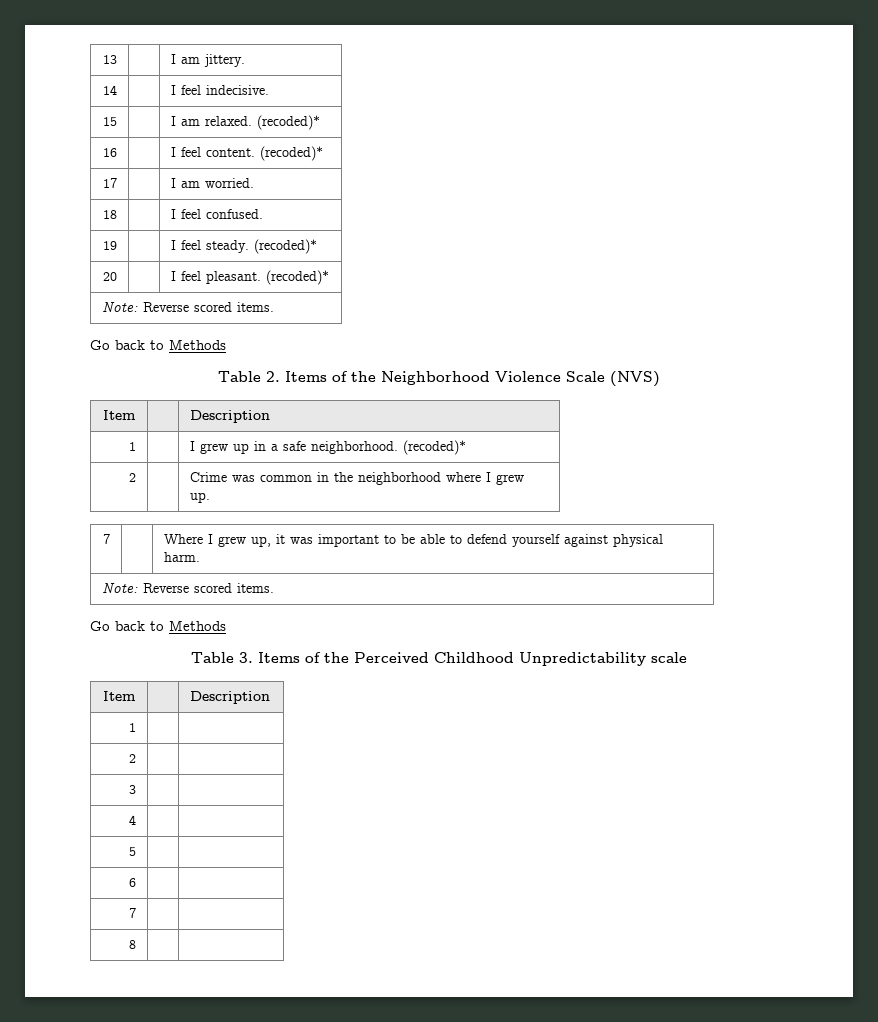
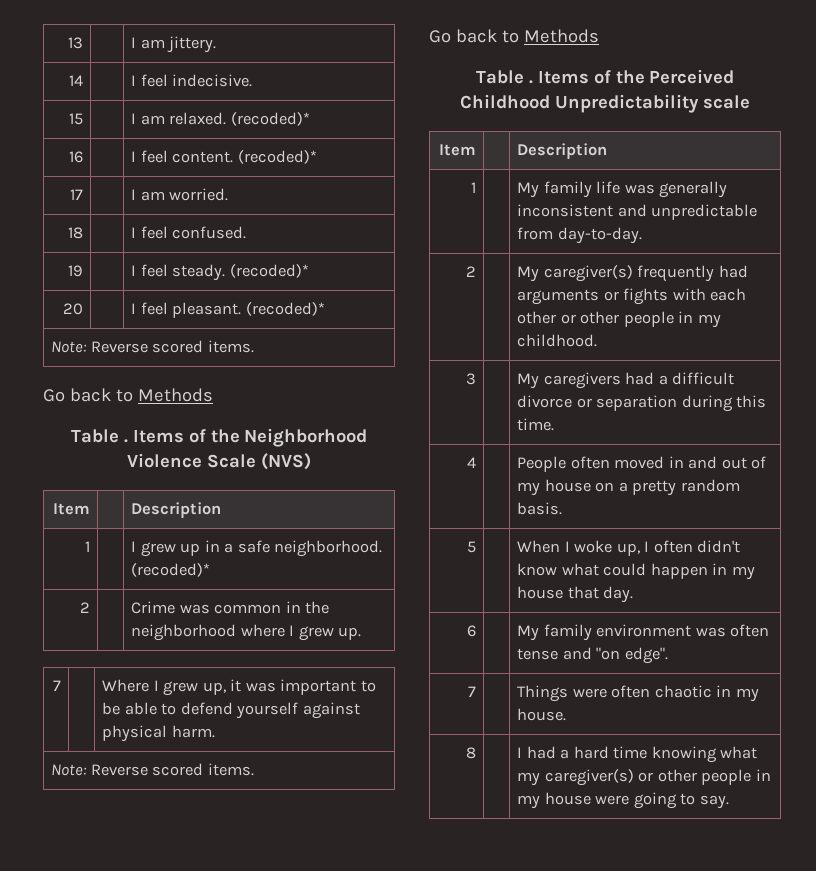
- Table 2. Items of the Neighborhood Violence Scale (NVS)
+ Table . Items of the Neighborhood Violence Scale (NVS)
- Table 3. Items of the Perceived Childhood Unpredictability scale
+ Table . Items of the Perceived Childhood Unpredictability scale
  Item | | Description
- 1 | |
- 2 | |
- 3 | |
- 4 | |
- 5 | |
- 6 | |
- 7 | |
- 8 | |
+ 1 | | My family life was generally inconsistent and unpredictable from day-to-day.
+ 2 | | My caregiver(s) frequently had arguments or fights with each other or other people in my childhood.
+ 3 | | My caregivers had a difficult divorce or separation during this time.
+ 4 | | People often moved in and out of my house on a pretty random basis.
+ 5 | | When I woke up, I often didn't know what could happen in my house that day.
+ 6 | | My family environment was often tense and "on edge".
+ 7 | | Things were often chaotic in my house.
+ 8 | | I had a hard time knowing what my caregiver(s) or other people in my house were going to say.

